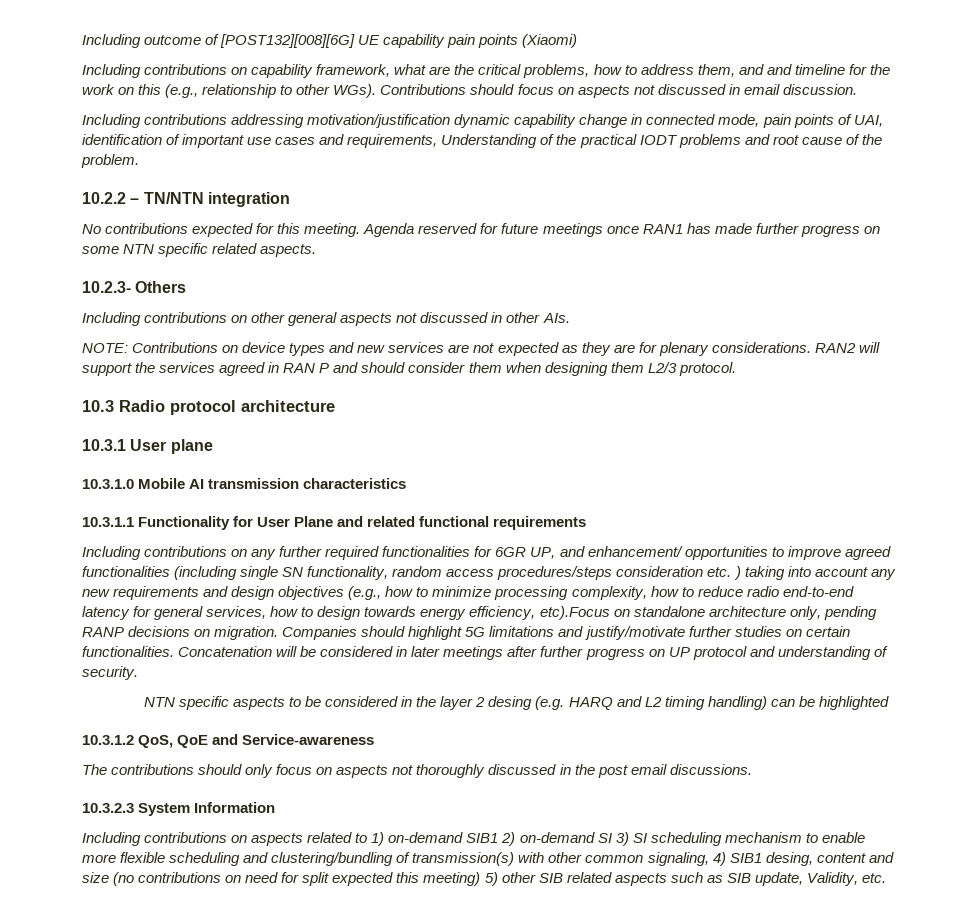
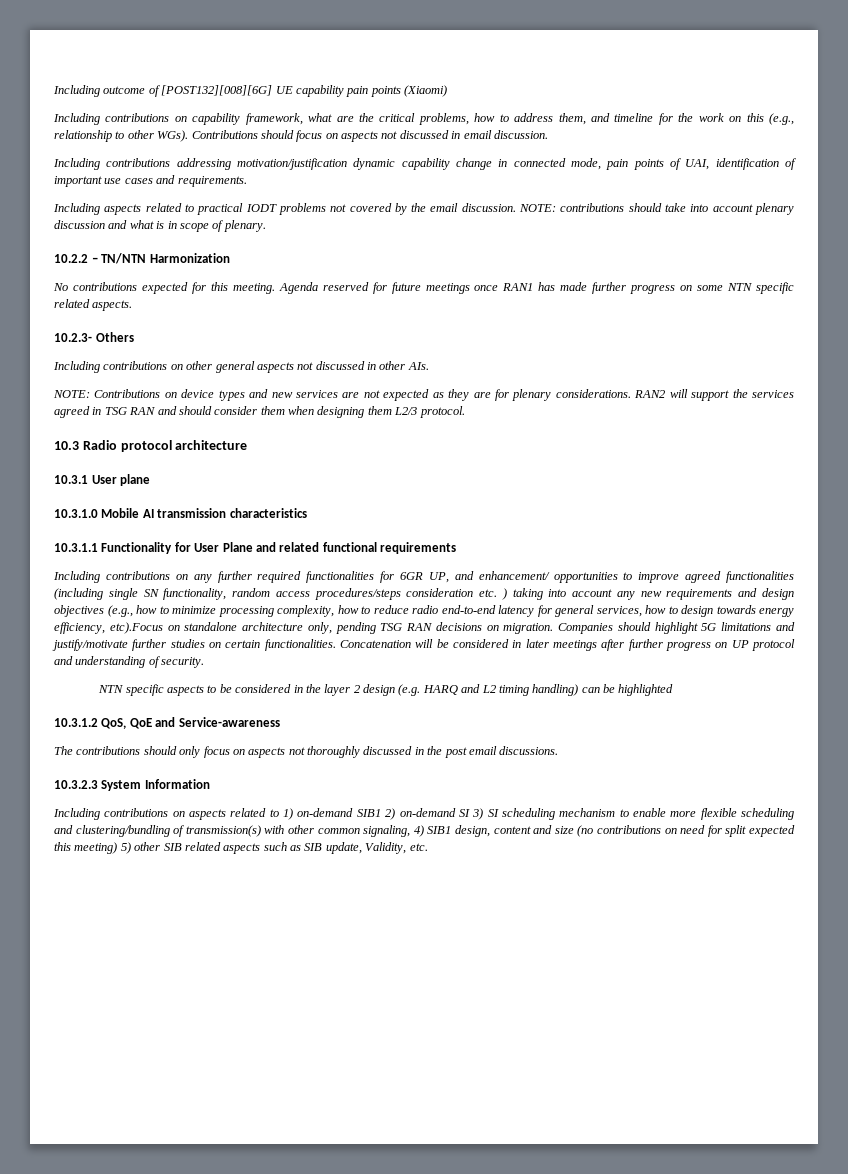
- Including contributions on capability framework, what are the critical problems, how to address them, and and timeline for the work on this (e.g., relationship to other WGs).
+ Including contributions on capability framework, what are the critical problems, how to address them, and timeline for the work on this (e.g., relationship to other WGs).
- Including contributions addressing motivation/justification dynamic capability change in connected mode, pain points of UAI, identification of important use cases and requirements, Understanding of the practical IODT problems and root cause of the problem.
+ Including contributions addressing motivation/justification dynamic capability change in connected mode, pain points of UAI, identification of important use cases and requirements.
+ Including aspects related to practical IODT problems not covered by the email discussion. NOTE: contributions should take into account plenary discussion and what is in scope of plenary.
- 10.2.2 – TN/NTN integration
+ 10.2.2 – TN/NTN Harmonization
- RAN2 will support the services agreed in RAN P and should consider them when designing them L2/3 protocol.
+ RAN2 will support the services agreed in TSG RAN and should consider them when designing them L2/3 protocol.
- Including contributions on any further required functionalities for 6GR UP, and enhancement/ opportunities to improve agreed functionalities (including single SN functionality, random access procedures/steps consideration etc. ) taking into account any new requirements and design objectives (e.g., how to minimize processing complexity, how to reduce radio end-to-end latency for general services, how to design towards energy efficiency, etc).Focus on standalone architecture only, pending RANP decisions on migration.
+ Including contributions on any further required functionalities for 6GR UP, and enhancement/ opportunities to improve agreed functionalities (including single SN functionality, random access procedures/steps consideration etc. ) taking into account any new requirements and design objectives (e.g., how to minimize processing complexity, how to reduce radio end-to-end latency for general services, how to design towards energy efficiency, etc).Focus on standalone architecture only, pending TSG RAN decisions on migration.
- NTN specific aspects to be considered in the layer 2 desing (e.g. HARQ and L2 timing handling) can be highlighted
+ NTN specific aspects to be considered in the layer 2 design (e.g. HARQ and L2 timing handling) can be highlighted
- Including contributions on aspects related to 1) on-demand SIB1 2) on-demand SI 3) SI scheduling mechanism to enable more flexible scheduling and clustering/bundling of transmission(s) with other common signaling, 4) SIB1 desing, content and size (no contributions on need for split expected this meeting) 5) other SIB related aspects such as SIB update, Validity, etc.
+ Including contributions on aspects related to 1) on-demand SIB1 2) on-demand SI 3) SI scheduling mechanism to enable more flexible scheduling and clustering/bundling of transmission(s) with other common signaling, 4) SIB1 design, content and size (no contributions on need for split expected this meeting) 5) other SIB related aspects such as SIB update, Validity, etc.

